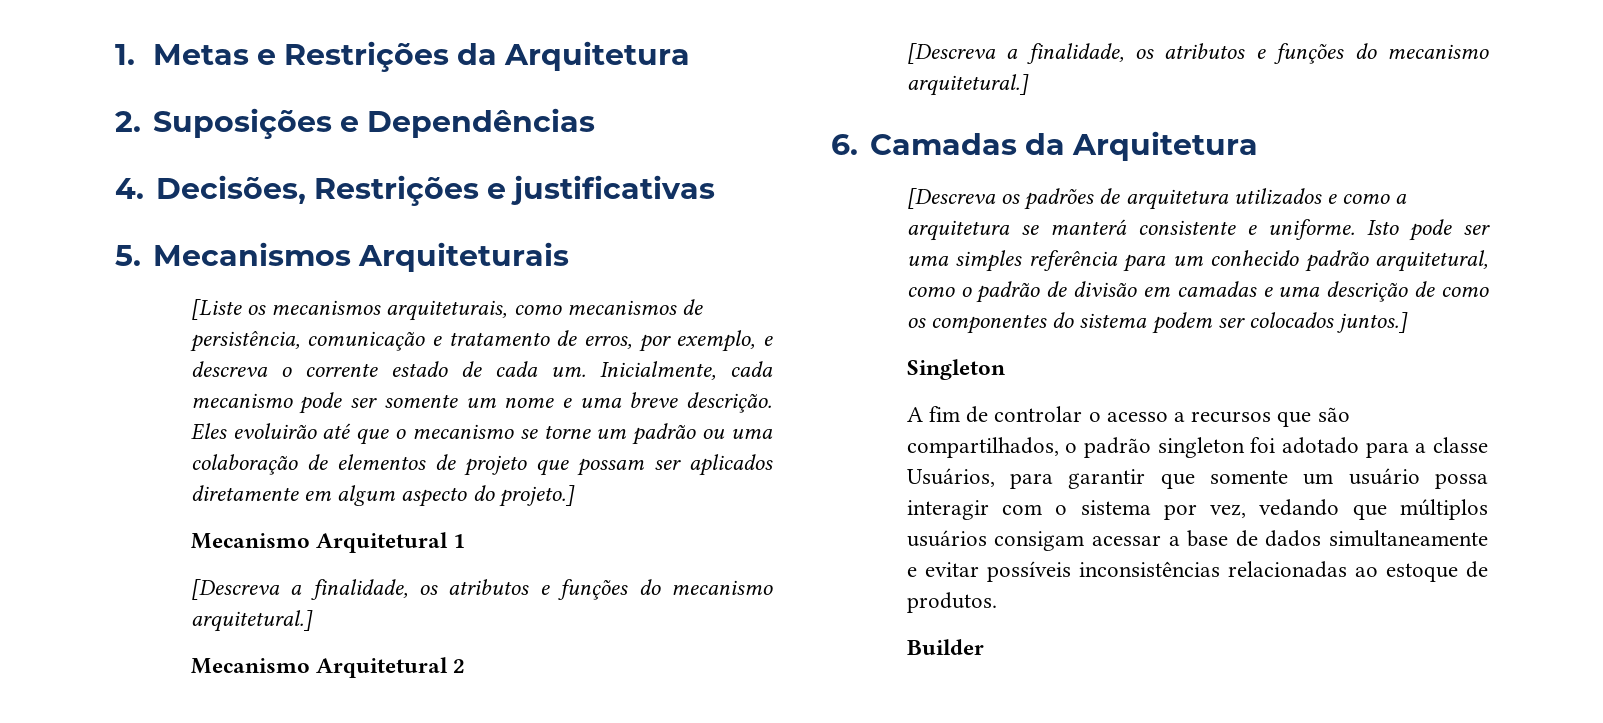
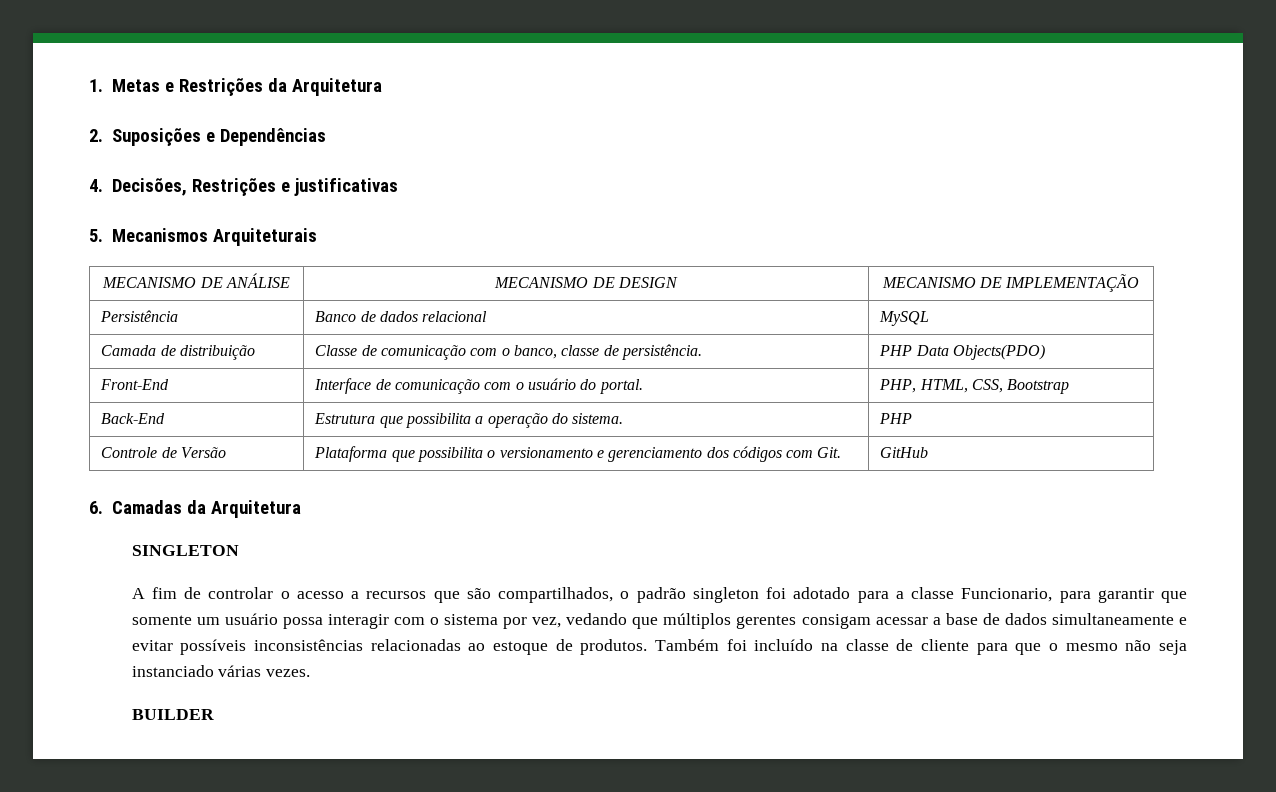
- [Liste os mecanismos arquiteturais, como mecanismos de persistência, comunicação e tratamento de erros, por exemplo, e descreva o corrente estado de cada um. Inicialmente, cada mecanismo pode ser somente um nome e uma breve descrição. Eles evoluirão até que o mecanismo se torne um padrão ou uma colaboração de elementos de projeto que possam ser aplicados diretamente em algum aspecto do projeto.]
- Mecanismo Arquitetural 1
- [Descreva a finalidade, os atributos e funções do mecanismo arquitetural.]
- Mecanismo Arquitetural 2
- [Descreva a finalidade, os atributos e funções do mecanismo arquitetural.]
+ MECANISMO DE ANÁLISE | MECANISMO DE DESIGN | MECANISMO DE IMPLEMENTAÇÃO
+ Persistência | Banco de dados relacional | MySQL
+ Camada de distribuição | Classe de comunicação com o banco, classe de persistência. | PHP Data Objects(PDO)
+ Front-End | Interface de comunicação com o usuário do portal. | PHP, HTML, CSS, Bootstrap
+ Back-End | Estrutura que possibilita a operação do sistema. | PHP
+ Controle de Versão | Plataforma que possibilita o versionamento e gerenciamento dos códigos com Git. | GitHub
  6. Camadas da Arquitetura
- [Descreva os padrões de arquitetura utilizados e como a arquitetura se manterá consistente e uniforme. Isto pode ser uma simples referência para um conhecido padrão arquitetural, como o padrão de divisão em camadas e uma descrição de como os componentes do sistema podem ser colocados juntos.]
- Singleton
+ SINGLETON
- A fim de controlar o acesso a recursos que são compartilhados, o padrão singleton foi adotado para a classe Usuários, para garantir que somente um usuário possa interagir com o sistema por vez, vedando que múltiplos usuários consigam acessar a base de dados simultaneamente e evitar possíveis inconsistências relacionadas ao estoque de produtos.
- Builder
+ A fim de controlar o acesso a recursos que são compartilhados, o padrão singleton foi adotado para a classe Funcionario, para garantir que somente um usuário possa interagir com o sistema por vez, vedando que múltiplos gerentes consigam acessar a base de dados simultaneamente e evitar possíveis inconsistências relacionadas ao estoque de produtos. Também foi incluído na classe de cliente para que o mesmo não seja instanciado várias vezes.
+ BUILDER

